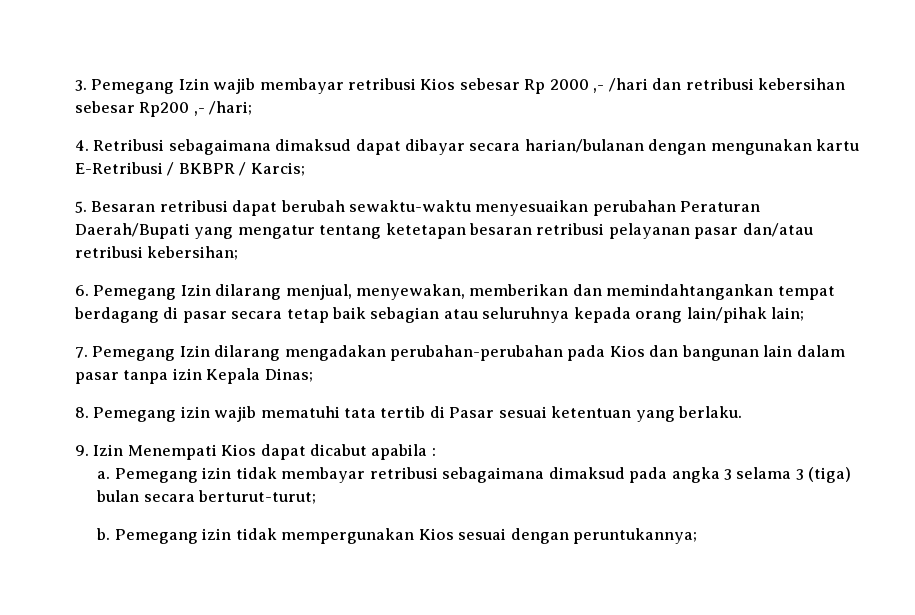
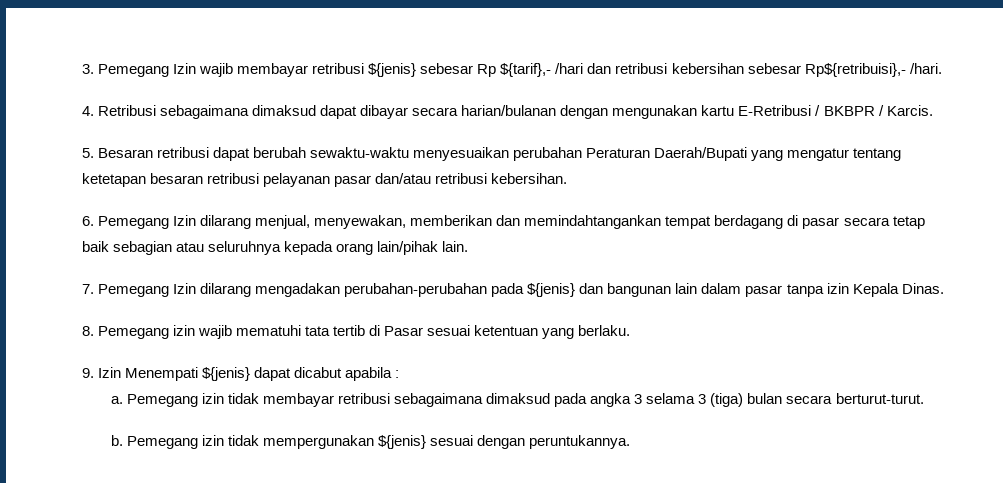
- 3. Pemegang Izin wajib membayar retribusi Kios sebesar Rp 2000 ,- /hari dan retribusi kebersihan sebesar Rp200 ,- /hari;
+ 3. Pemegang Izin wajib membayar retribusi ${jenis} sebesar Rp ${tarif},- /hari dan retribusi kebersihan sebesar Rp${retribuisi},- /hari.
- 4. Retribusi sebagaimana dimaksud dapat dibayar secara harian/bulanan dengan mengunakan kartu E-Retribusi / BKBPR / Karcis;
+ 4. Retribusi sebagaimana dimaksud dapat dibayar secara harian/bulanan dengan mengunakan kartu E-Retribusi / BKBPR / Karcis.
- 5. Besaran retribusi dapat berubah sewaktu-waktu menyesuaikan perubahan Peraturan Daerah/Bupati yang mengatur tentang ketetapan besaran retribusi pelayanan pasar dan/atau retribusi kebersihan;
+ 5. Besaran retribusi dapat berubah sewaktu-waktu menyesuaikan perubahan Peraturan Daerah/Bupati yang mengatur tentang ketetapan besaran retribusi pelayanan pasar dan/atau retribusi kebersihan.
- 6. Pemegang Izin dilarang menjual, menyewakan, memberikan dan memindahtangankan tempat berdagang di pasar secara tetap baik sebagian atau seluruhnya kepada orang lain/pihak lain;
+ 6. Pemegang Izin dilarang menjual, menyewakan, memberikan dan memindahtangankan tempat berdagang di pasar secara tetap baik sebagian atau seluruhnya kepada orang lain/pihak lain.
- 7. Pemegang Izin dilarang mengadakan perubahan-perubahan pada Kios dan bangunan lain dalam pasar tanpa izin Kepala Dinas;
+ 7. Pemegang Izin dilarang mengadakan perubahan-perubahan pada ${jenis} dan bangunan lain dalam pasar tanpa izin Kepala Dinas.
- 9. Izin Menempati Kios dapat dicabut apabila :
+ 9. Izin Menempati ${jenis} dapat dicabut apabila :
- Pemegang izin tidak membayar retribusi sebagaimana dimaksud pada angka 3 selama 3 (tiga) bulan secara berturut-turut;
+ Pemegang izin tidak membayar retribusi sebagaimana dimaksud pada angka 3 selama 3 (tiga) bulan secara berturut-turut.
- Pemegang izin tidak mempergunakan Kios sesuai dengan peruntukannya;
+ Pemegang izin tidak mempergunakan ${jenis} sesuai dengan peruntukannya.

